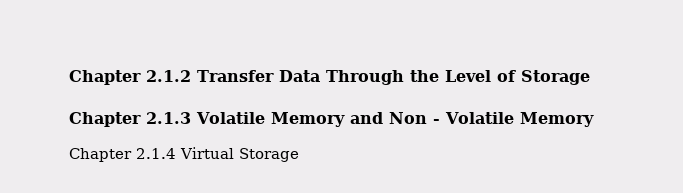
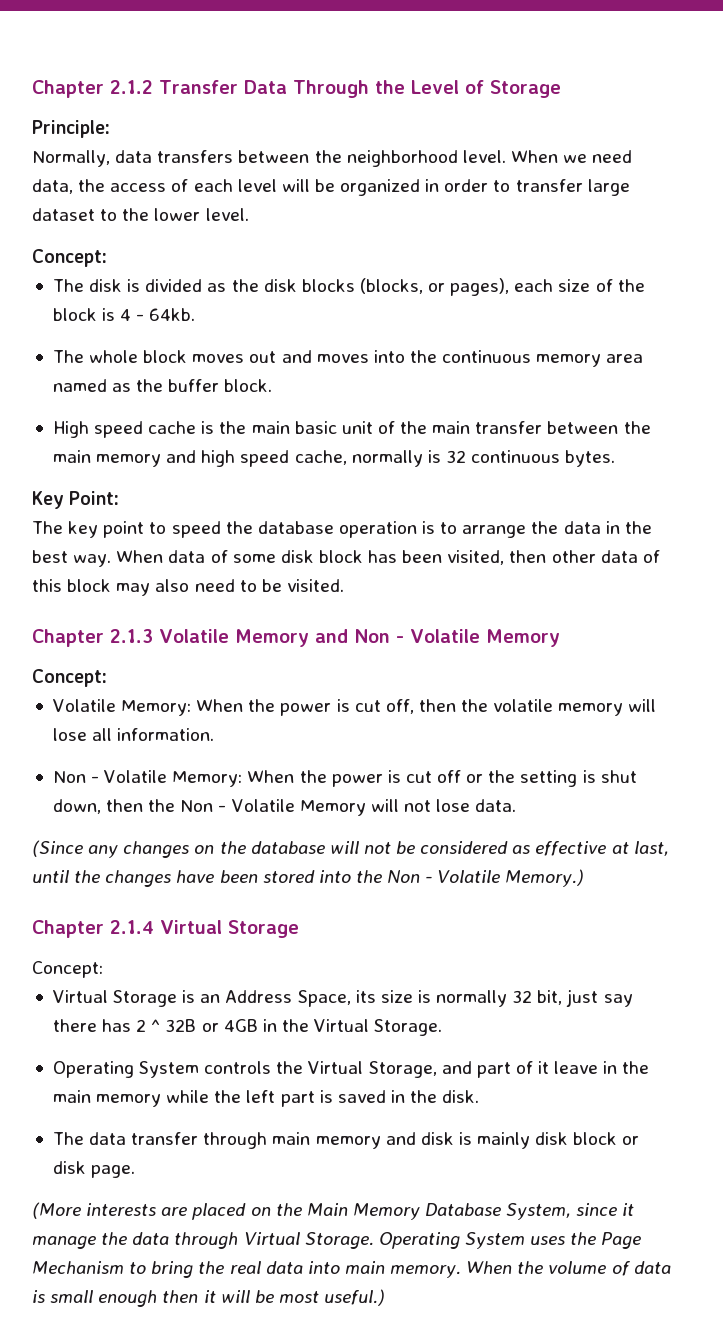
+ Principle:
+ Normally, data transfers between the neighborhood level. When we need data, the access of each level will be organized in order to transfer large dataset to the lower level.
+ Concept:
+ The disk is divided as the disk blocks (blocks, or pages), each size of the block is 4 - 64kb.
+ The whole block moves out and moves into the continuous memory area named as the buffer block.
+ High speed cache is the main basic unit of the main transfer between the main memory and high speed cache, normally is 32 continuous bytes.
+ Key Point:
+ The key point to speed the database operation is to arrange the data in the best way. When data of some disk block has been visited, then other data of this block may also need to be visited.
  Chapter 2.1.3 Volatile Memory and Non - Volatile Memory
+ Concept:
+ Volatile Memory: When the power is cut off, then the volatile memory will lose all information.
+ Non - Volatile Memory: When the power is cut off or the setting is shut down, then the Non - Volatile Memory will not lose data.
+ (Since any changes on the database will not be considered as effective at last, until the changes have been stored into the Non - Volatile Memory.)
  Chapter 2.1.4 Virtual Storage
+ Concept:
+ Virtual Storage is an Address Space, its size is normally 32 bit, just say there has 2 ^ 32B or 4GB in the Virtual Storage.
+ Operating System controls the Virtual Storage, and part of it leave in the main memory while the left part is saved in the disk.
+ The data transfer through main memory and disk is mainly disk block or disk page.
+ (More interests are placed on the Main Memory Database System, since it manage the data through Virtual Storage. Operating System uses the Page Mechanism to bring the real data into main memory. When the volume of data is small enough then it will be most useful.)

